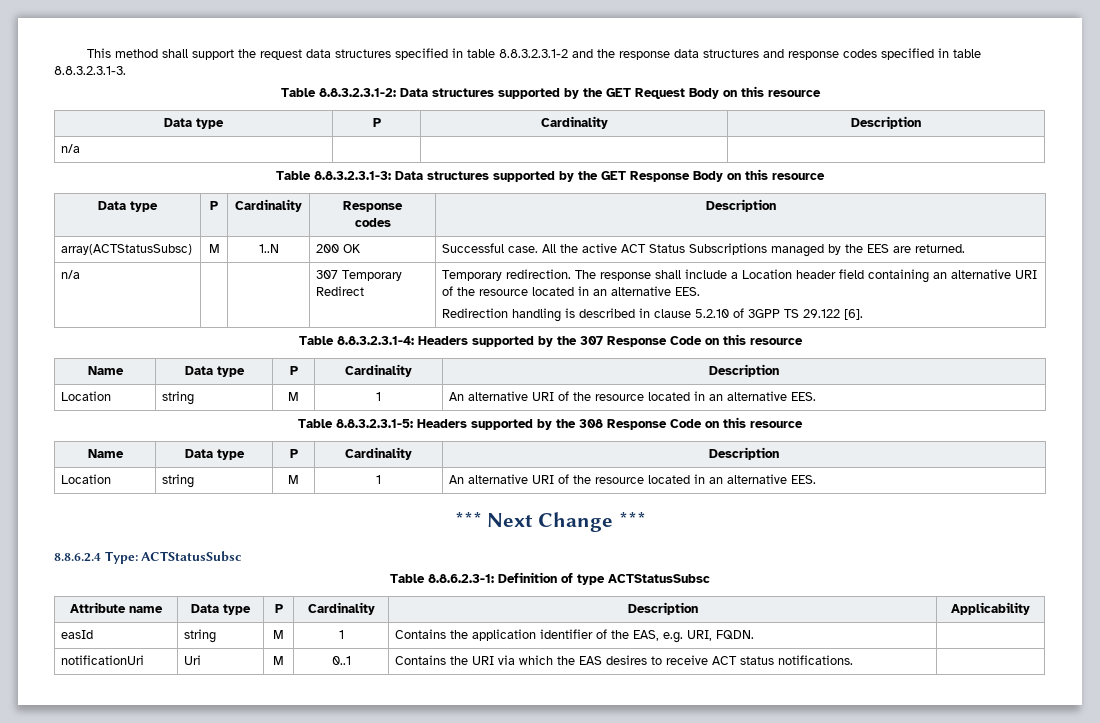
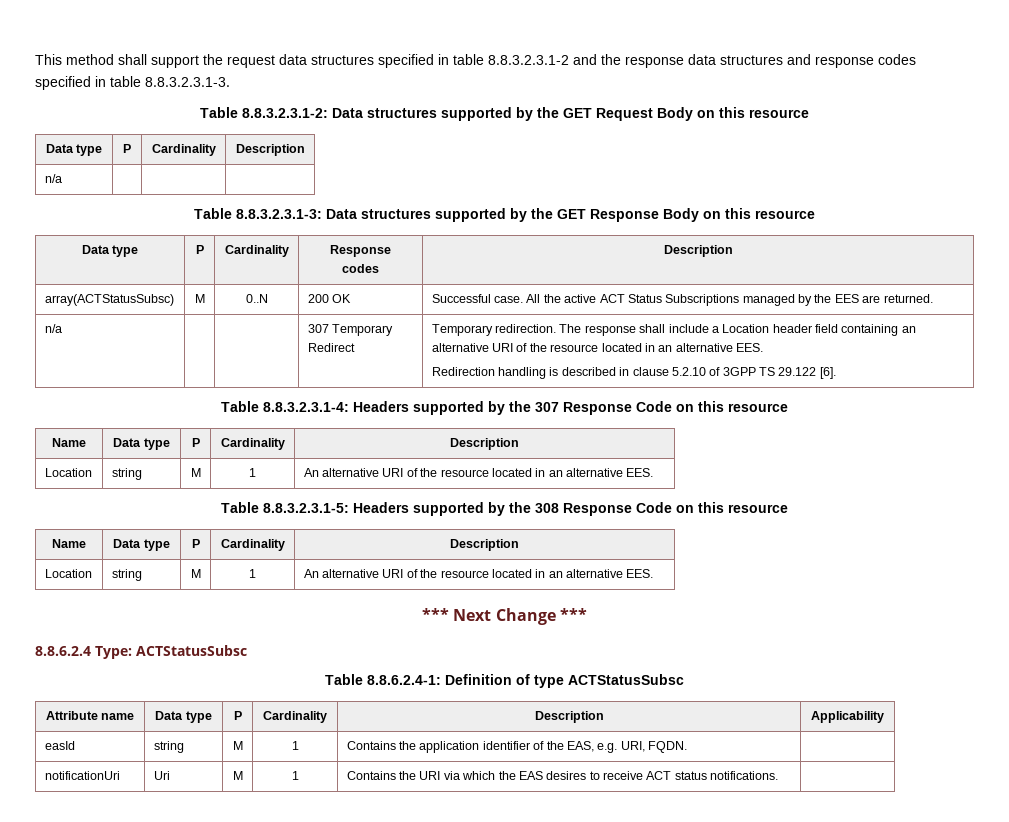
- array(ACTStatusSubsc) | M | 1..N | 200 OK | Successful case. All the active ACT Status Subscriptions managed by the EES are returned.
+ array(ACTStatusSubsc) | M | 0..N | 200 OK | Successful case. All the active ACT Status Subscriptions managed by the EES are returned.
- Table 8.8.6.2.3-1: Definition of type ACTStatusSubsc
+ Table 8.8.6.2.4-1: Definition of type ACTStatusSubsc
- notificationUri | Uri | M | 0..1 | Contains the URI via which the EAS desires to receive ACT status notifications. |
+ notificationUri | Uri | M | 1 | Contains the URI via which the EAS desires to receive ACT status notifications. |

